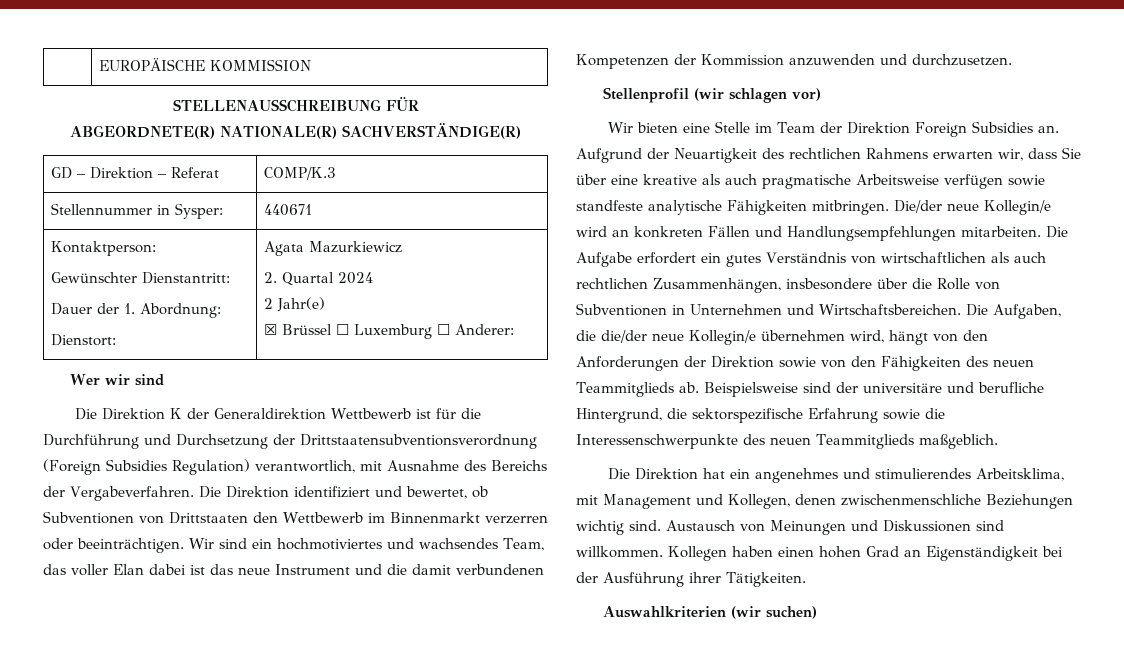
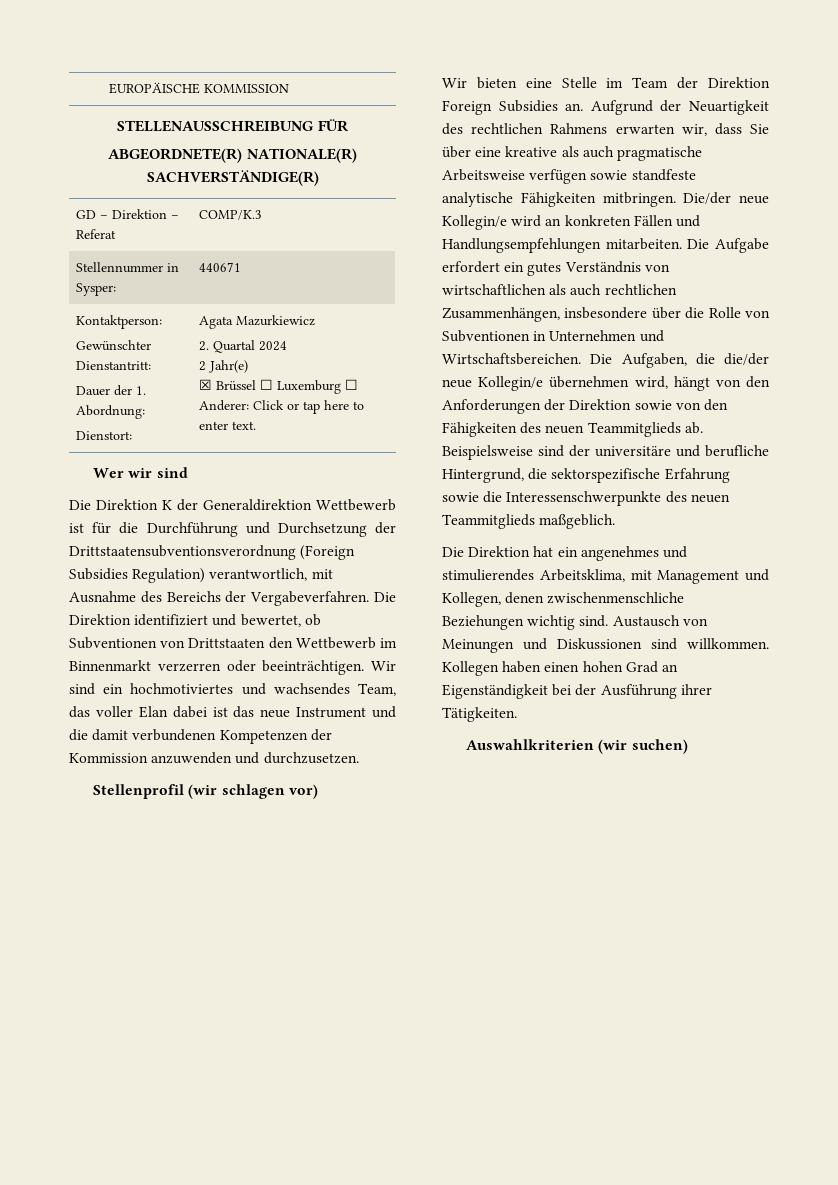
  Kontaktperson:
  Gewünschter Dienstantritt:
  Dauer der 1. Abordnung:
  Dienstort: | Agata Mazurkiewicz
  2. Quartal 2024
  2 Jahr(e)
- ☒ Brüssel ☐ Luxemburg ☐ Anderer:
+ ☒ Brüssel ☐ Luxemburg ☐ Anderer: Click or tap here to enter text.

